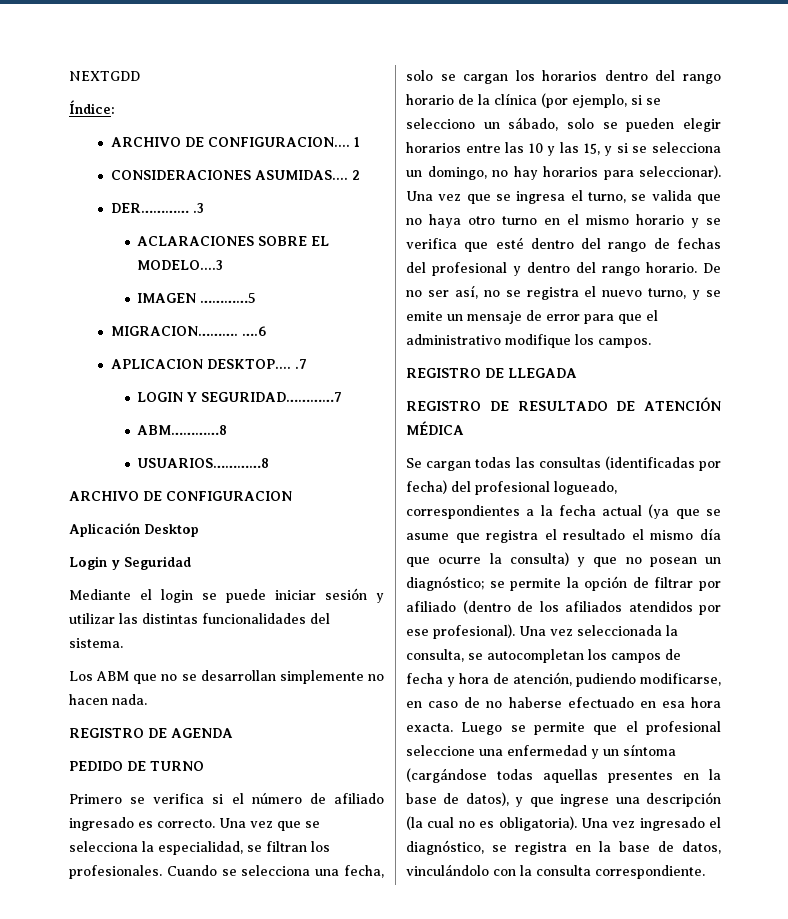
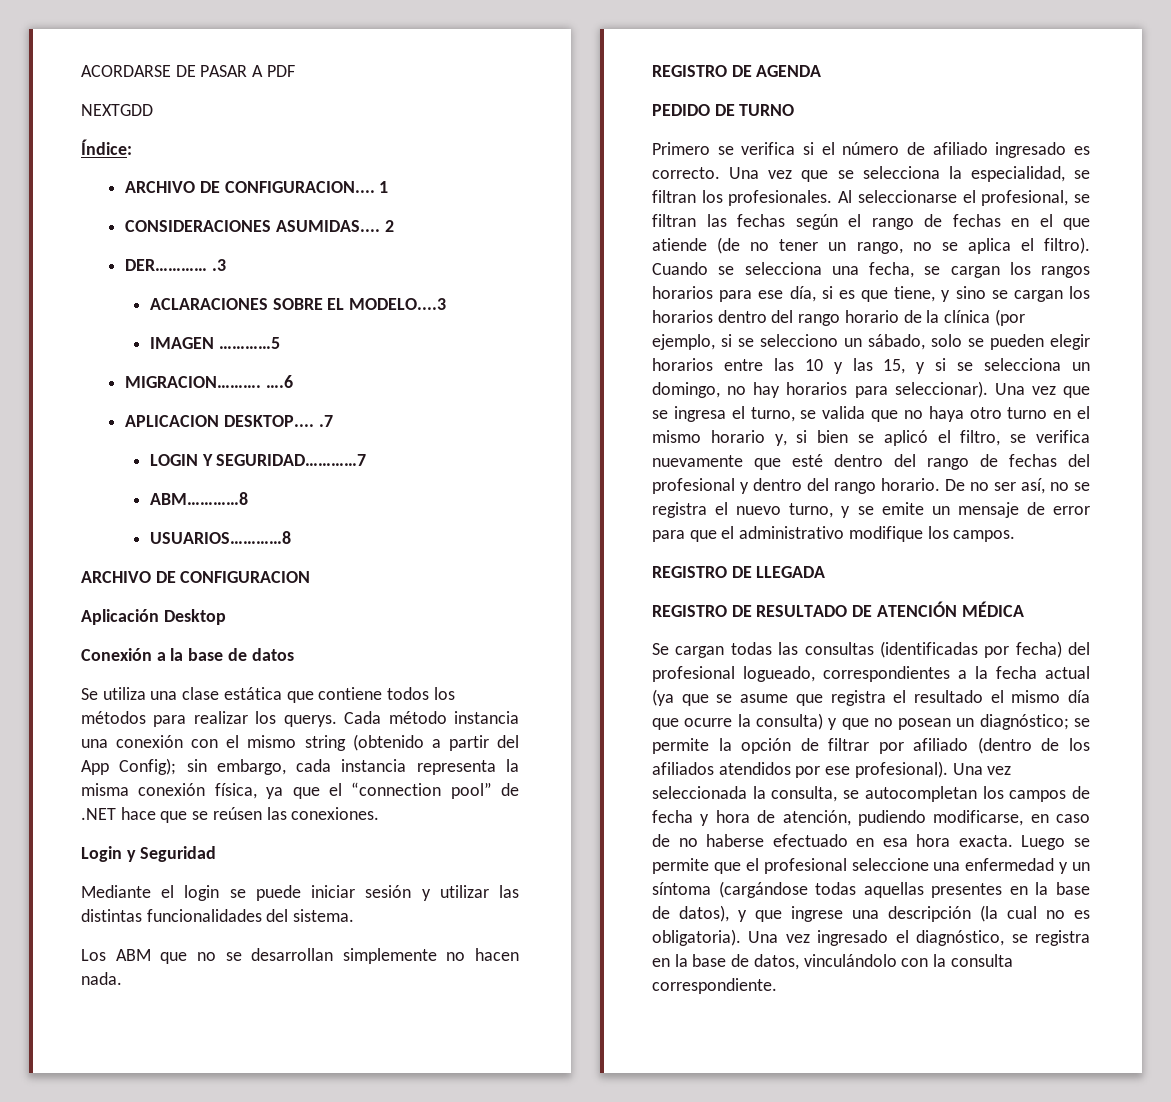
+ ACORDARSE DE PASAR A PDF
+ Conexión a la base de datos
+ Se utiliza una clase estática que contiene todos los métodos para realizar los querys. Cada método instancia una conexión con el mismo string (obtenido a partir del App Config); sin embargo, cada instancia representa la misma conexión física, ya que el “connection pool” de .NET hace que se reúsen las conexiones.
+ Al seleccionarse el profesional, se filtran las fechas según el rango de fechas en el que atiende (de no tener un rango, no se aplica el filtro).
- Cuando se selecciona una fecha, solo se cargan los horarios dentro del rango horario de la clínica (por ejemplo, si se selecciono un sábado, solo se pueden elegir horarios entre las 10 y las 15, y si se selecciona un domingo, no hay horarios para seleccionar).
+ Cuando se selecciona una fecha, se cargan los rangos horarios para ese día, si es que tiene, y sino se cargan los horarios dentro del rango horario de la clínica (por ejemplo, si se selecciono un sábado, solo se pueden elegir horarios entre las 10 y las 15, y si se selecciona un domingo, no hay horarios para seleccionar).
- Una vez que se ingresa el turno, se valida que no haya otro turno en el mismo horario y se verifica que esté dentro del rango de fechas del profesional y dentro del rango horario.
+ Una vez que se ingresa el turno, se valida que no haya otro turno en el mismo horario y, si bien se aplicó el filtro, se verifica nuevamente que esté dentro del rango de fechas del profesional y dentro del rango horario.

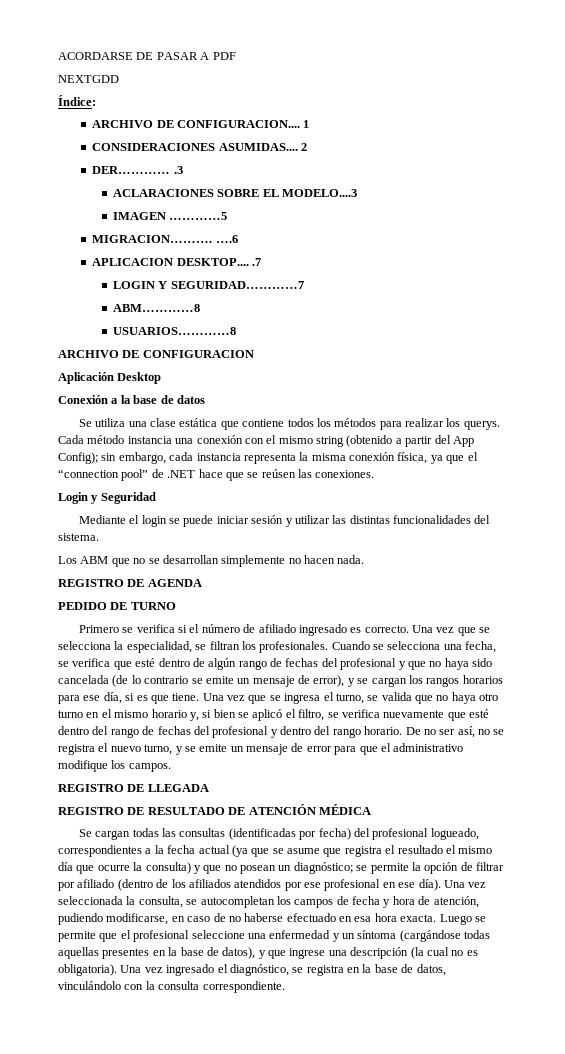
- Al seleccionarse el profesional, se filtran las fechas según el rango de fechas en el que atiende (de no tener un rango, no se aplica el filtro).
- Cuando se selecciona una fecha, se cargan los rangos horarios para ese día, si es que tiene, y sino se cargan los horarios dentro del rango horario de la clínica (por ejemplo, si se selecciono un sábado, solo se pueden elegir horarios entre las 10 y las 15, y si se selecciona un domingo, no hay horarios para seleccionar).
+ Cuando se selecciona una fecha, se verifica que esté dentro de algún rango de fechas del profesional y que no haya sido cancelada (de lo contrario se emite un mensaje de error), y se cargan los rangos horarios para ese día, si es que tiene.
- Se cargan todas las consultas (identificadas por fecha) del profesional logueado, correspondientes a la fecha actual (ya que se asume que registra el resultado el mismo día que ocurre la consulta) y que no posean un diagnóstico; se permite la opción de filtrar por afiliado (dentro de los afiliados atendidos por ese profesional).
+ Se cargan todas las consultas (identificadas por fecha) del profesional logueado, correspondientes a la fecha actual (ya que se asume que registra el resultado el mismo día que ocurre la consulta) y que no posean un diagnóstico; se permite la opción de filtrar por afiliado (dentro de los afiliados atendidos por ese profesional en ese día).

